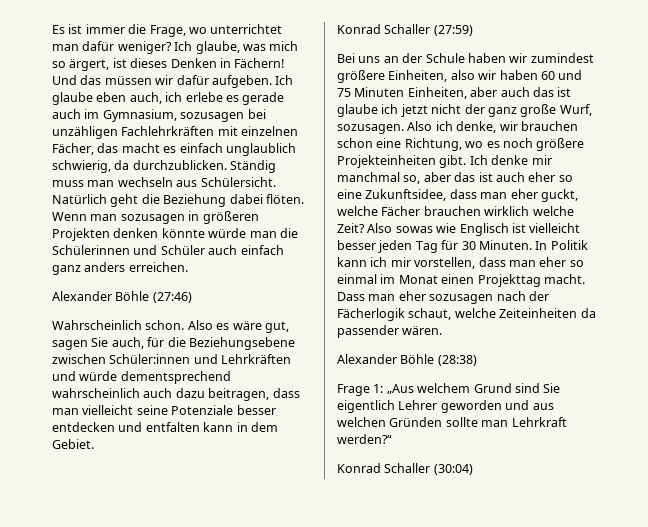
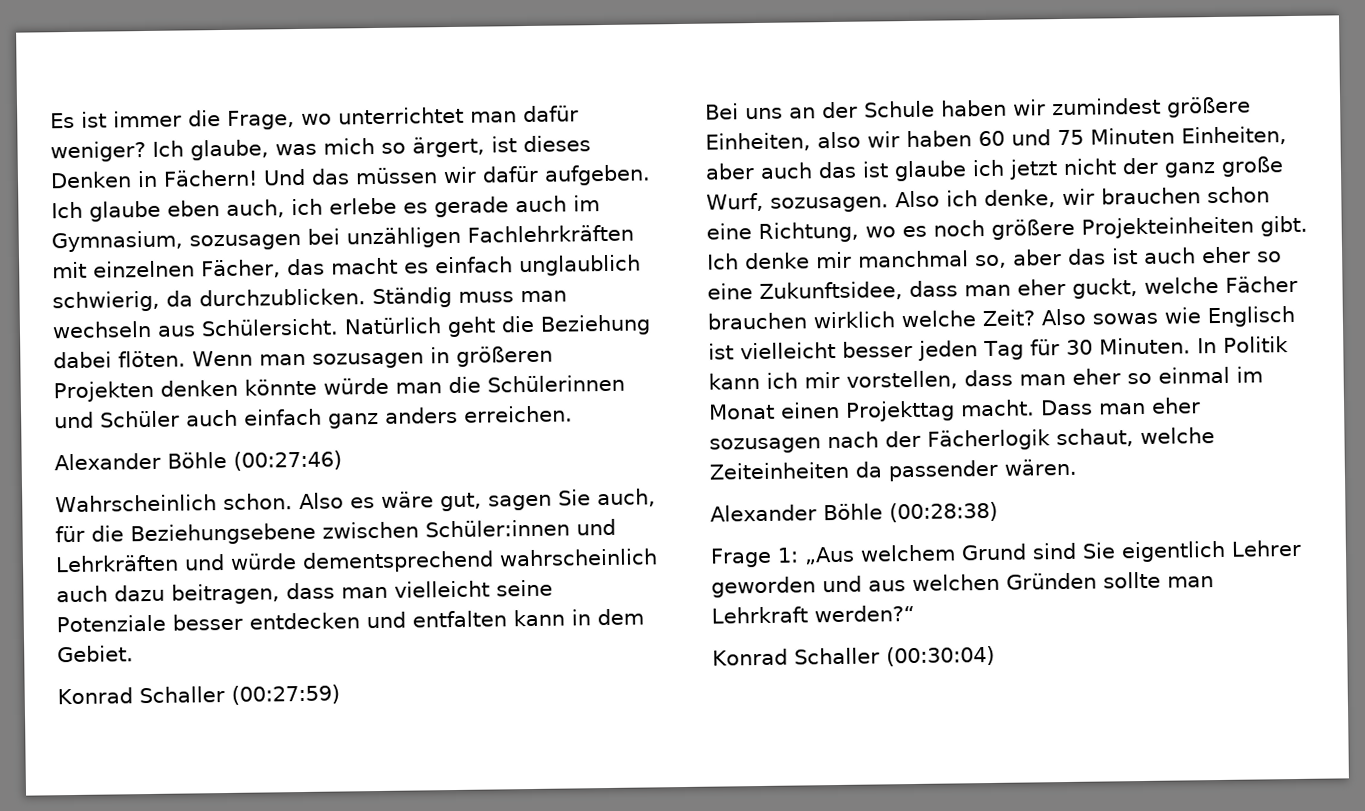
- Alexander Böhle (27:46)
+ Alexander Böhle (00:27:46)
- Konrad Schaller (27:59)
+ Konrad Schaller (00:27:59)
- Alexander Böhle (28:38)
+ Alexander Böhle (00:28:38)
- Konrad Schaller (30:04)
+ Konrad Schaller (00:30:04)

